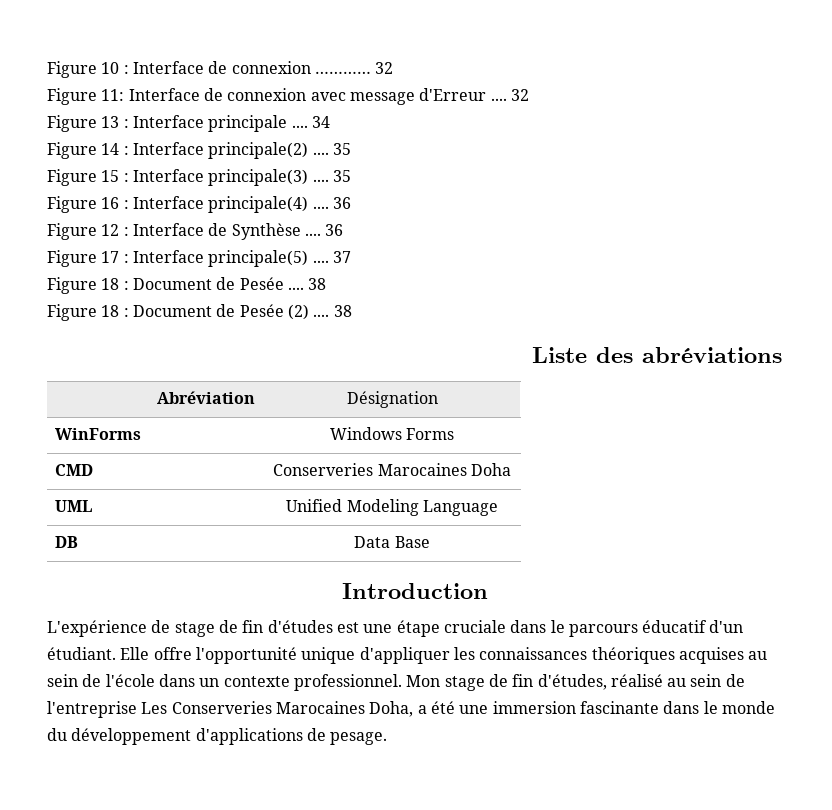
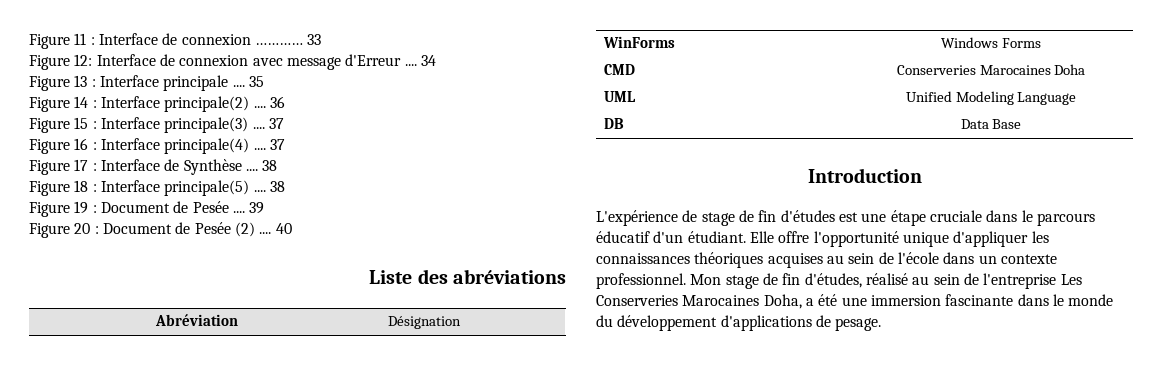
- Figure 10 : Interface de connexion ………… 32
- Figure 11: Interface de connexion avec message d'Erreur .... 32
+ Figure 11 : Interface de connexion ………… 33
+ Figure 12: Interface de connexion avec message d'Erreur .... 34
- 34
+ 35
- Figure 14 : Interface principale(2) .... 35
+ Figure 14 : Interface principale(2) .... 36
- Figure 15 : Interface principale(3) .... 35
+ Figure 15 : Interface principale(3) .... 37
- Figure 16 : Interface principale(4) .... 36
- Figure 12 : Interface de Synthèse .... 36
- Figure 17 : Interface principale(5) .... 37
- Figure 18 : Document de Pesée ....
+ Figure 16 : Interface principale(4) .... 37
+ Figure 17 : Interface de Synthèse ....
- Figure 18 : Document de Pesée (2) .... 38
+ Figure 18 : Interface principale(5) .... 38
+ Figure 19 : Document de Pesée .... 39
+ Figure 20 : Document de Pesée (2) .... 40

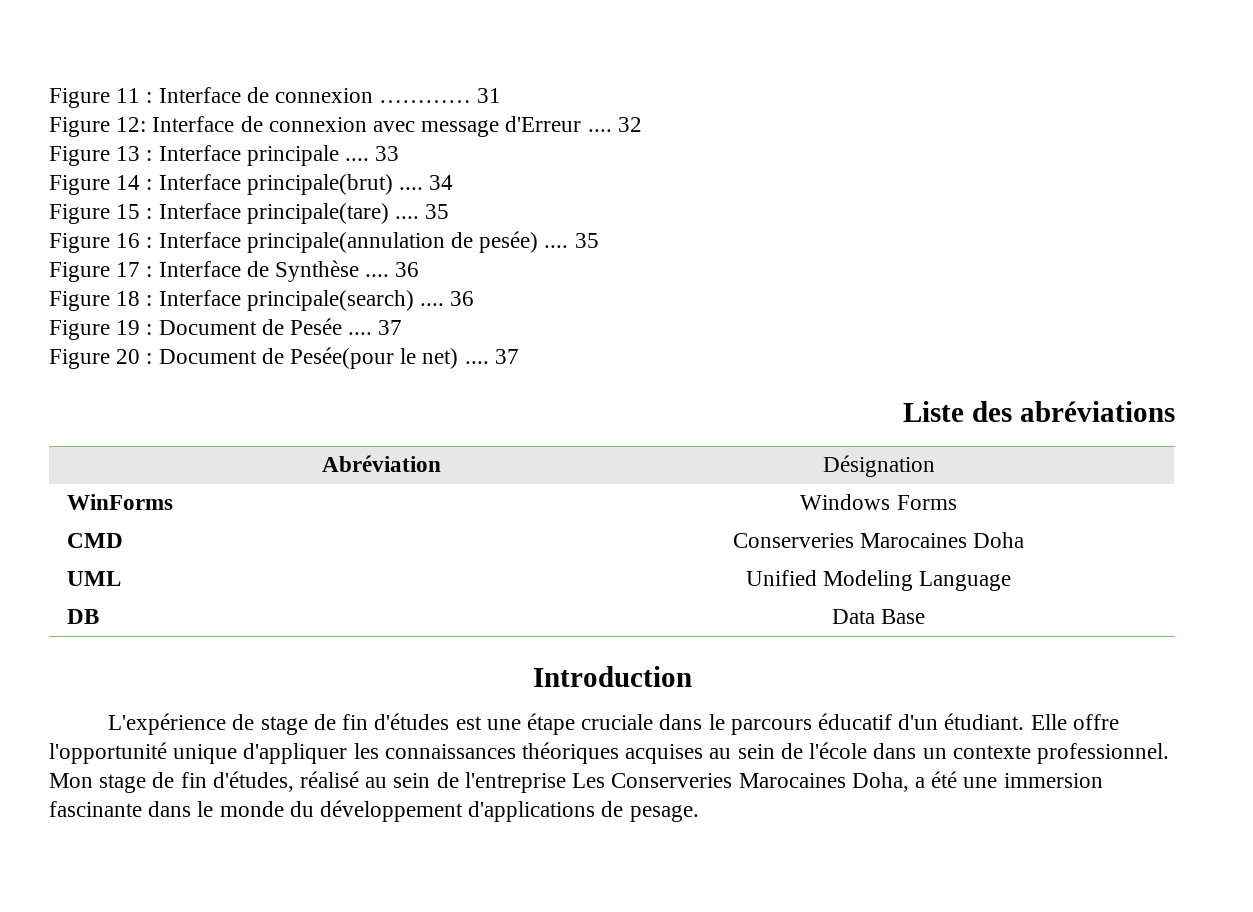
- 33
+ 31
- 34
+ 32
- 35
+ 33
- Figure 14 : Interface principale(2) .... 36
+ Figure 14 : Interface principale(brut) .... 34
- Figure 15 : Interface principale(3) .... 37
+ Figure 15 : Interface principale(tare) .... 35
- Figure 16 : Interface principale(4) .... 37
+ Figure 16 : Interface principale(annulation de pesée) .... 35
- Figure 17 : Interface de Synthèse .... 38
+ Figure 17 : Interface de Synthèse .... 36
- Figure 18 : Interface principale(5) .... 38
+ Figure 18 : Interface principale(search) .... 36
- Figure 19 : Document de Pesée .... 39
+ Figure 19 : Document de Pesée .... 37
- Figure 20 : Document de Pesée (2) .... 40
+ Figure 20 : Document de Pesée(pour le net) .... 37

